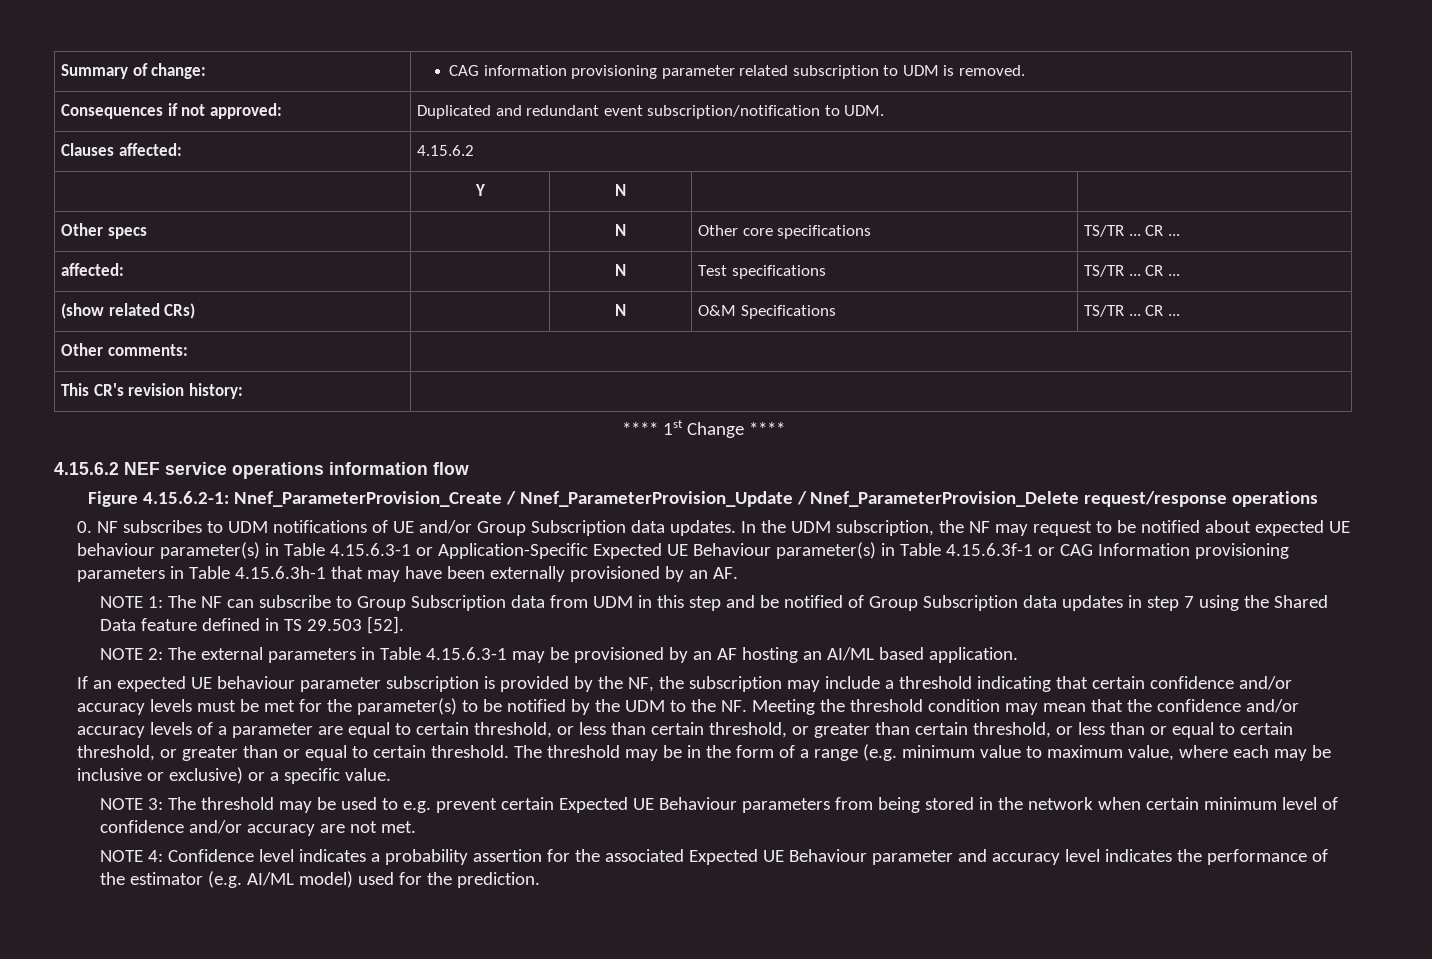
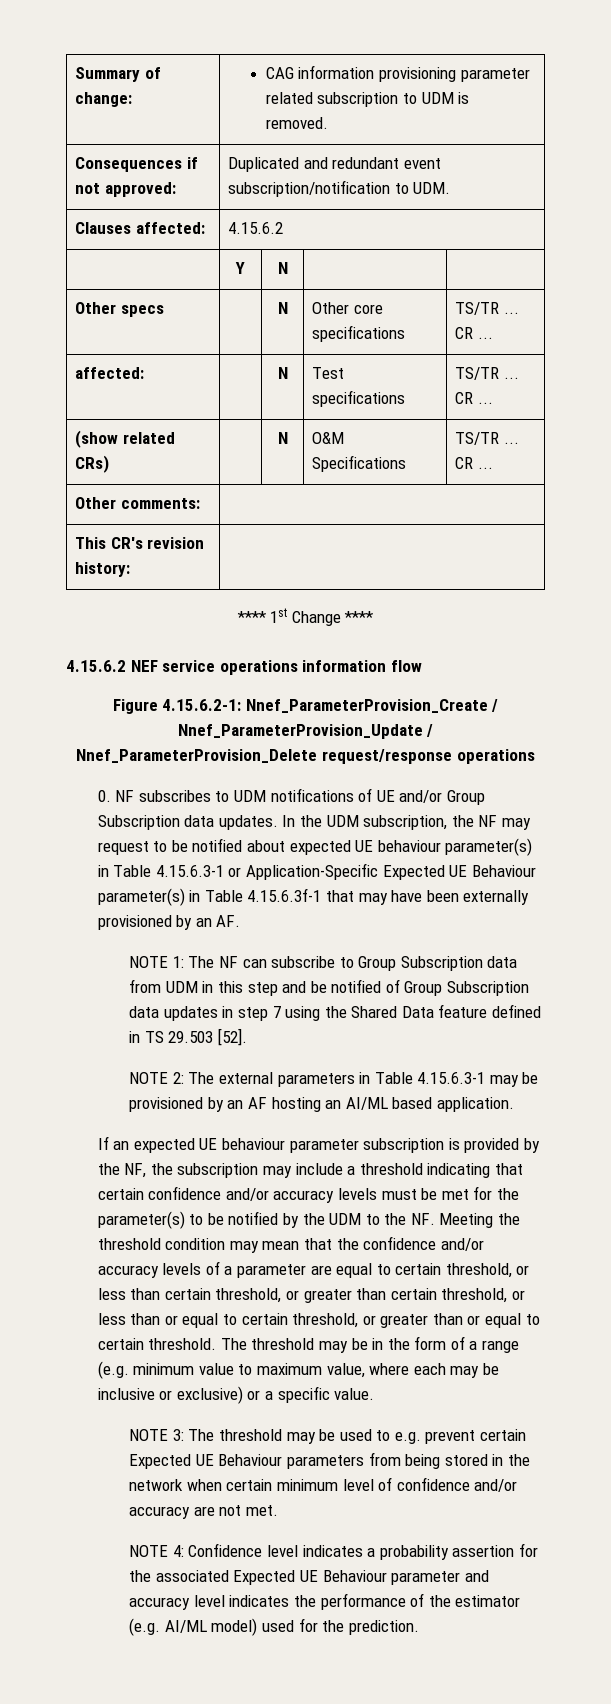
- In the UDM subscription, the NF may request to be notified about expected UE behaviour parameter(s) in Table 4.15.6.3-1 or Application-Specific Expected UE Behaviour parameter(s) in Table 4.15.6.3f-1 or CAG Information provisioning parameters in Table 4.15.6.3h-1 that may have been externally provisioned by an AF.
+ In the UDM subscription, the NF may request to be notified about expected UE behaviour parameter(s) in Table 4.15.6.3-1 or Application-Specific Expected UE Behaviour parameter(s) in Table 4.15.6.3f-1 that may have been externally provisioned by an AF.

